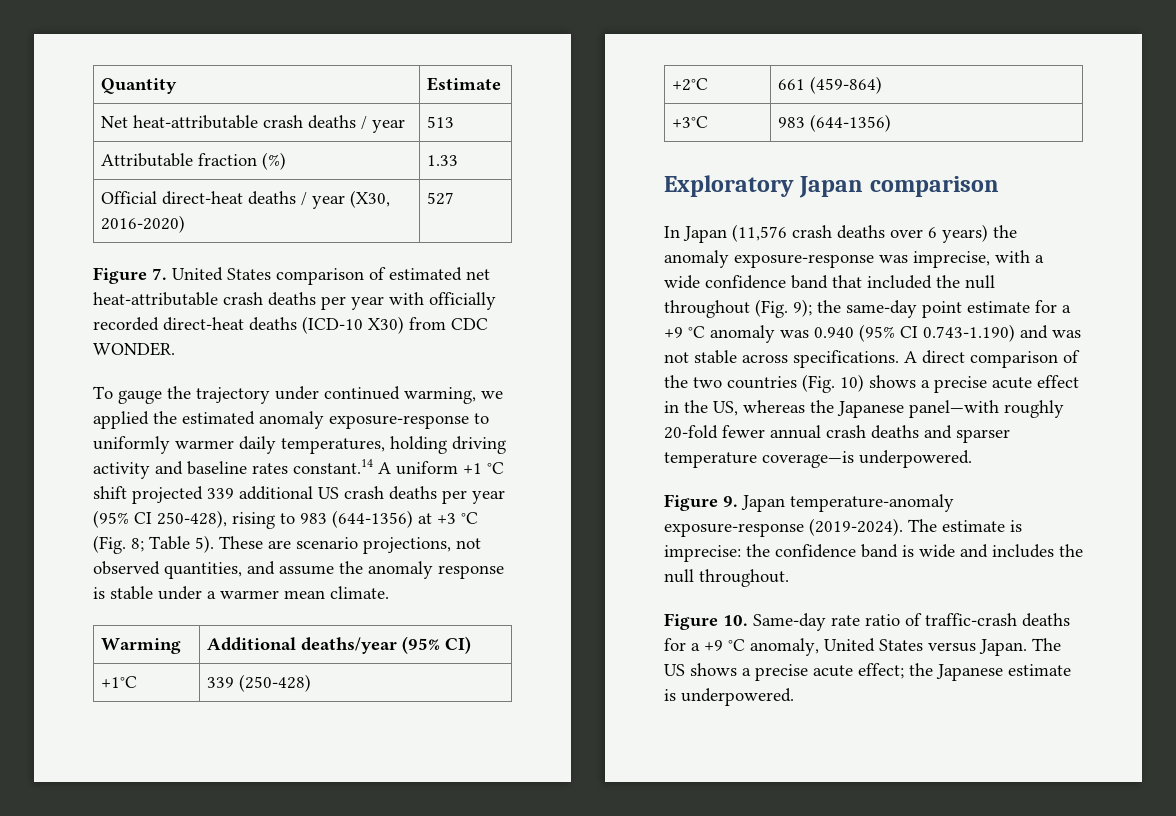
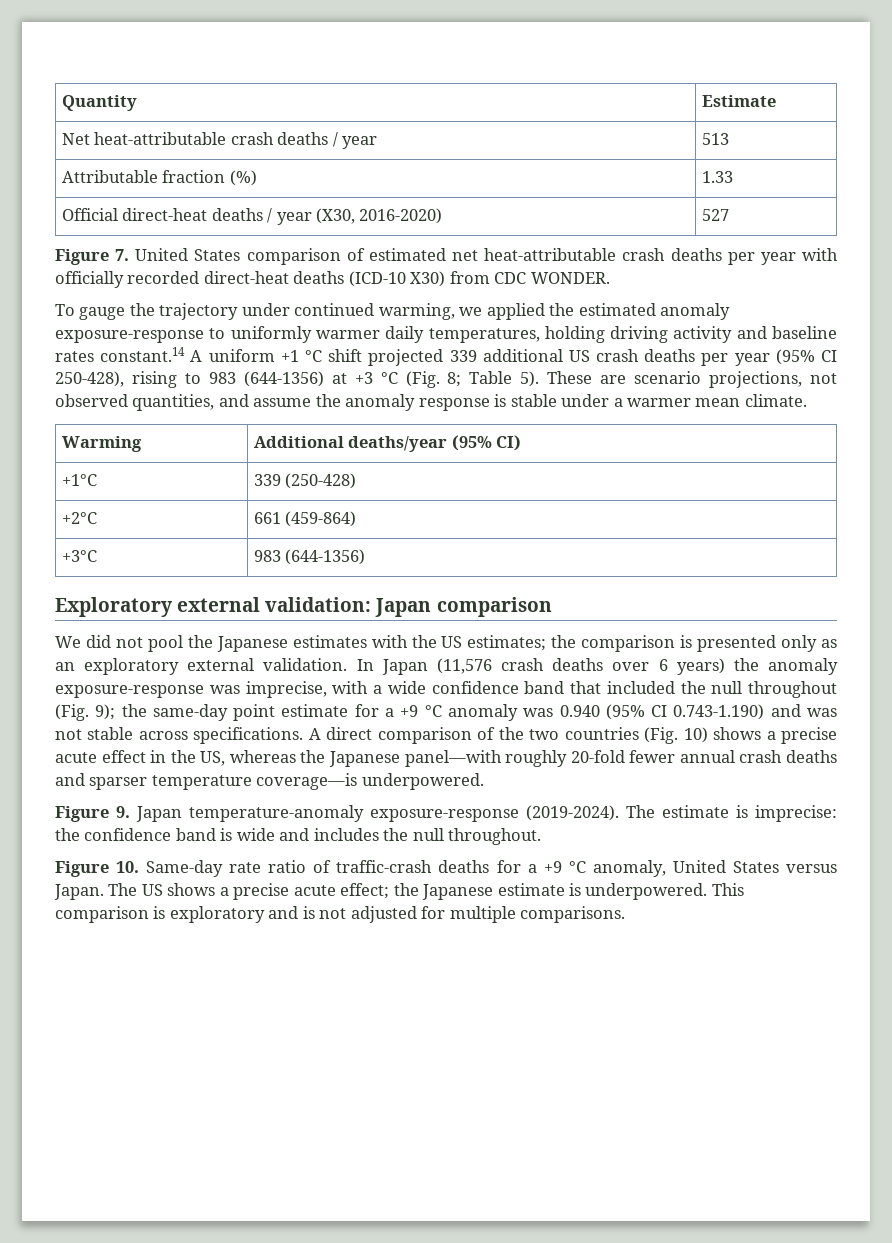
- Exploratory Japan comparison
+ Exploratory external validation: Japan comparison
+ We did not pool the Japanese estimates with the US estimates; the comparison is presented only as an exploratory external validation.
+ This comparison is exploratory and is not adjusted for multiple comparisons.

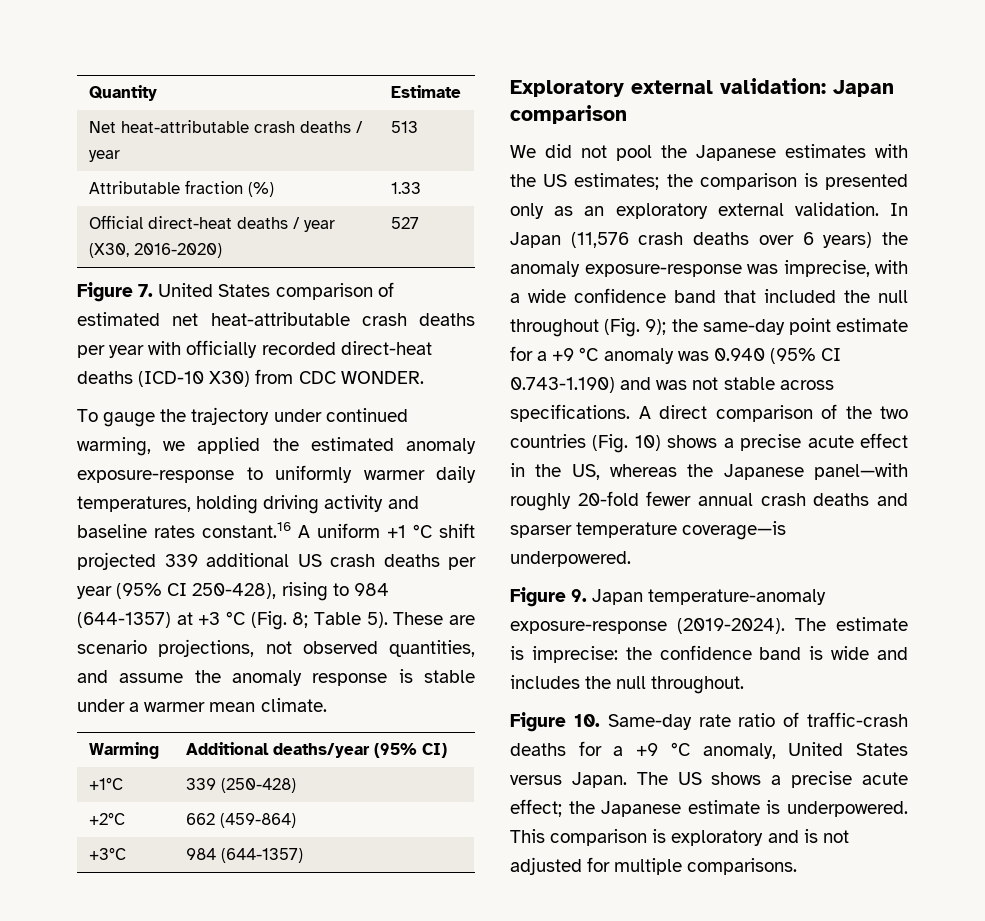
- To gauge the trajectory under continued warming, we applied the estimated anomaly exposure-response to uniformly warmer daily temperatures, holding driving activity and baseline rates constant.14 A uniform +1 °C shift projected 339 additional US crash deaths per year (95% CI 250-428), rising to 983 (644-1356) at +3 °C (Fig. 8; Table 5).
+ To gauge the trajectory under continued warming, we applied the estimated anomaly exposure-response to uniformly warmer daily temperatures, holding driving activity and baseline rates constant.16 A uniform +1 °C shift projected 339 additional US crash deaths per year (95% CI 250-428), rising to 984 (644-1357) at +3 °C (Fig. 8; Table 5).
- +2°C | 661 (459-864)
+ +2°C | 662 (459-864)
- +3°C | 983 (644-1356)
+ +3°C | 984 (644-1357)

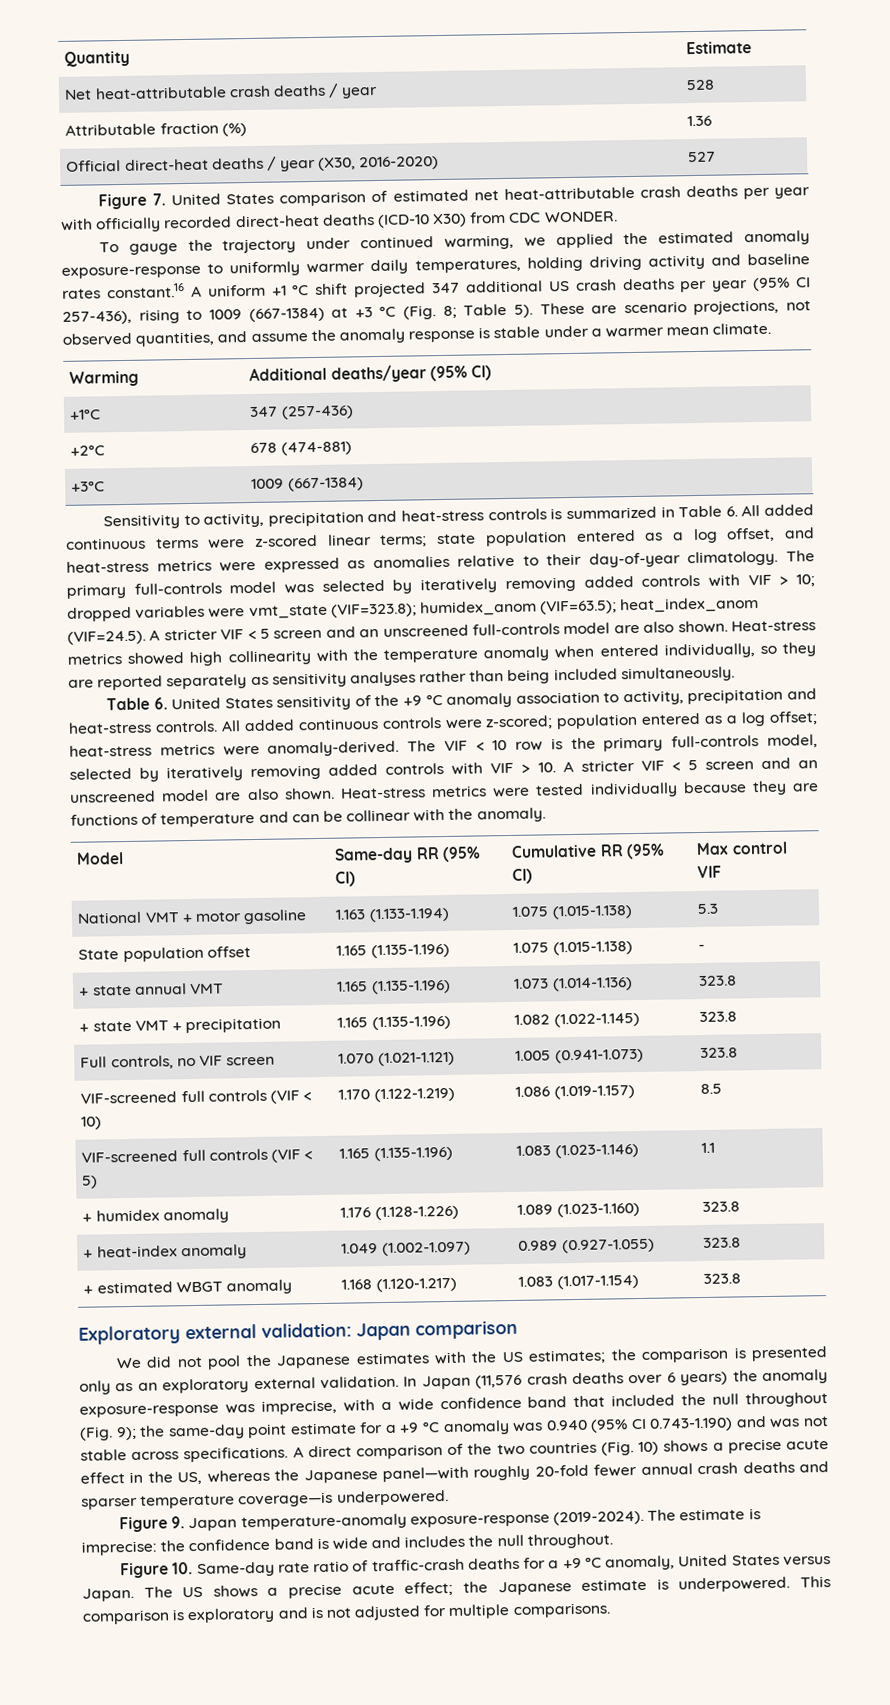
- Net heat-attributable crash deaths / year | 513
+ Net heat-attributable crash deaths / year | 528
- Attributable fraction (%) | 1.33
+ Attributable fraction (%) | 1.36
- To gauge the trajectory under continued warming, we applied the estimated anomaly exposure-response to uniformly warmer daily temperatures, holding driving activity and baseline rates constant.16 A uniform +1 °C shift projected 339 additional US crash deaths per year (95% CI 250-428), rising to 984 (644-1357) at +3 °C (Fig. 8; Table 5).
+ To gauge the trajectory under continued warming, we applied the estimated anomaly exposure-response to uniformly warmer daily temperatures, holding driving activity and baseline rates constant.16 A uniform +1 °C shift projected 347 additional US crash deaths per year (95% CI 257-436), rising to 1009 (667-1384) at +3 °C (Fig. 8; Table 5).
- +1°C | 339 (250-428)
+ +1°C | 347 (257-436)
- +2°C | 662 (459-864)
+ +2°C | 678 (474-881)
- +3°C | 984 (644-1357)
+ +3°C | 1009 (667-1384)
+ Sensitivity to activity, precipitation and heat-stress controls is summarized in Table 6. All added continuous terms were z-scored linear terms; state population entered as a log offset, and heat-stress metrics were expressed as anomalies relative to their day-of-year climatology. The primary full-controls model was selected by iteratively removing added controls with VIF > 10; dropped variables were vmt_state (VIF=323.8); humidex_anom (VIF=63.5); heat_index_anom (VIF=24.5). A stricter VIF < 5 screen and an unscreened full-controls model are also shown. Heat-stress metrics showed high collinearity with the temperature anomaly when entered individually, so they are reported separately as sensitivity analyses rather than being included simultaneously.
+ Table 6. United States sensitivity of the +9 °C anomaly association to activity, precipitation and heat-stress controls. All added continuous controls were z-scored; population entered as a log offset; heat-stress metrics were anomaly-derived. The VIF < 10 row is the primary full-controls model, selected by iteratively removing added controls with VIF > 10. A stricter VIF < 5 screen and an unscreened model are also shown. Heat-stress metrics were tested individually because they are functions of temperature and can be collinear with the anomaly.
+ Model | Same-day RR (95% CI) | Cumulative RR (95% CI) | Max control VIF
+ National VMT + motor gasoline | 1.163 (1.133-1.194) | 1.075 (1.015-1.138) | 5.3
+ State population offset | 1.165 (1.135-1.196) | 1.075 (1.015-1.138) | -
+ + state annual VMT | 1.165 (1.135-1.196) | 1.073 (1.014-1.136) | 323.8
+ + state VMT + precipitation | 1.165 (1.135-1.196) | 1.082 (1.022-1.145) | 323.8
+ Full controls, no VIF screen | 1.070 (1.021-1.121) | 1.005 (0.941-1.073) | 323.8
+ VIF-screened full controls (VIF < 10) | 1.170 (1.122-1.219) | 1.086 (1.019-1.157) | 8.5
+ VIF-screened full controls (VIF < 5) | 1.165 (1.135-1.196) | 1.083 (1.023-1.146) | 1.1
+ + humidex anomaly | 1.176 (1.128-1.226) | 1.089 (1.023-1.160) | 323.8
+ + heat-index anomaly | 1.049 (1.002-1.097) | 0.989 (0.927-1.055) | 323.8
+ + estimated WBGT anomaly | 1.168 (1.120-1.217) | 1.083 (1.017-1.154) | 323.8

